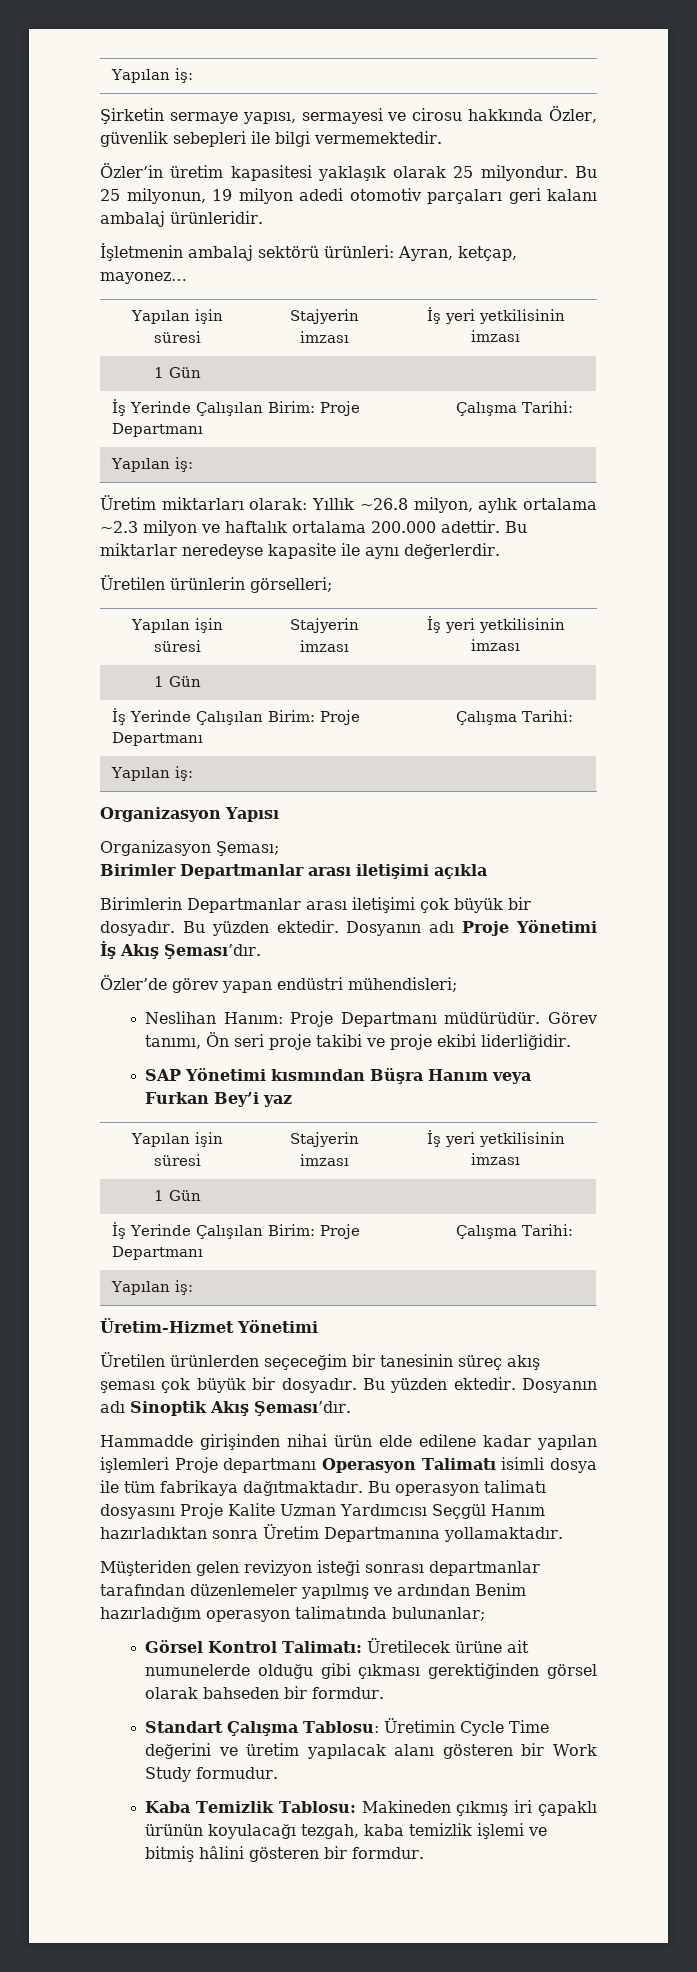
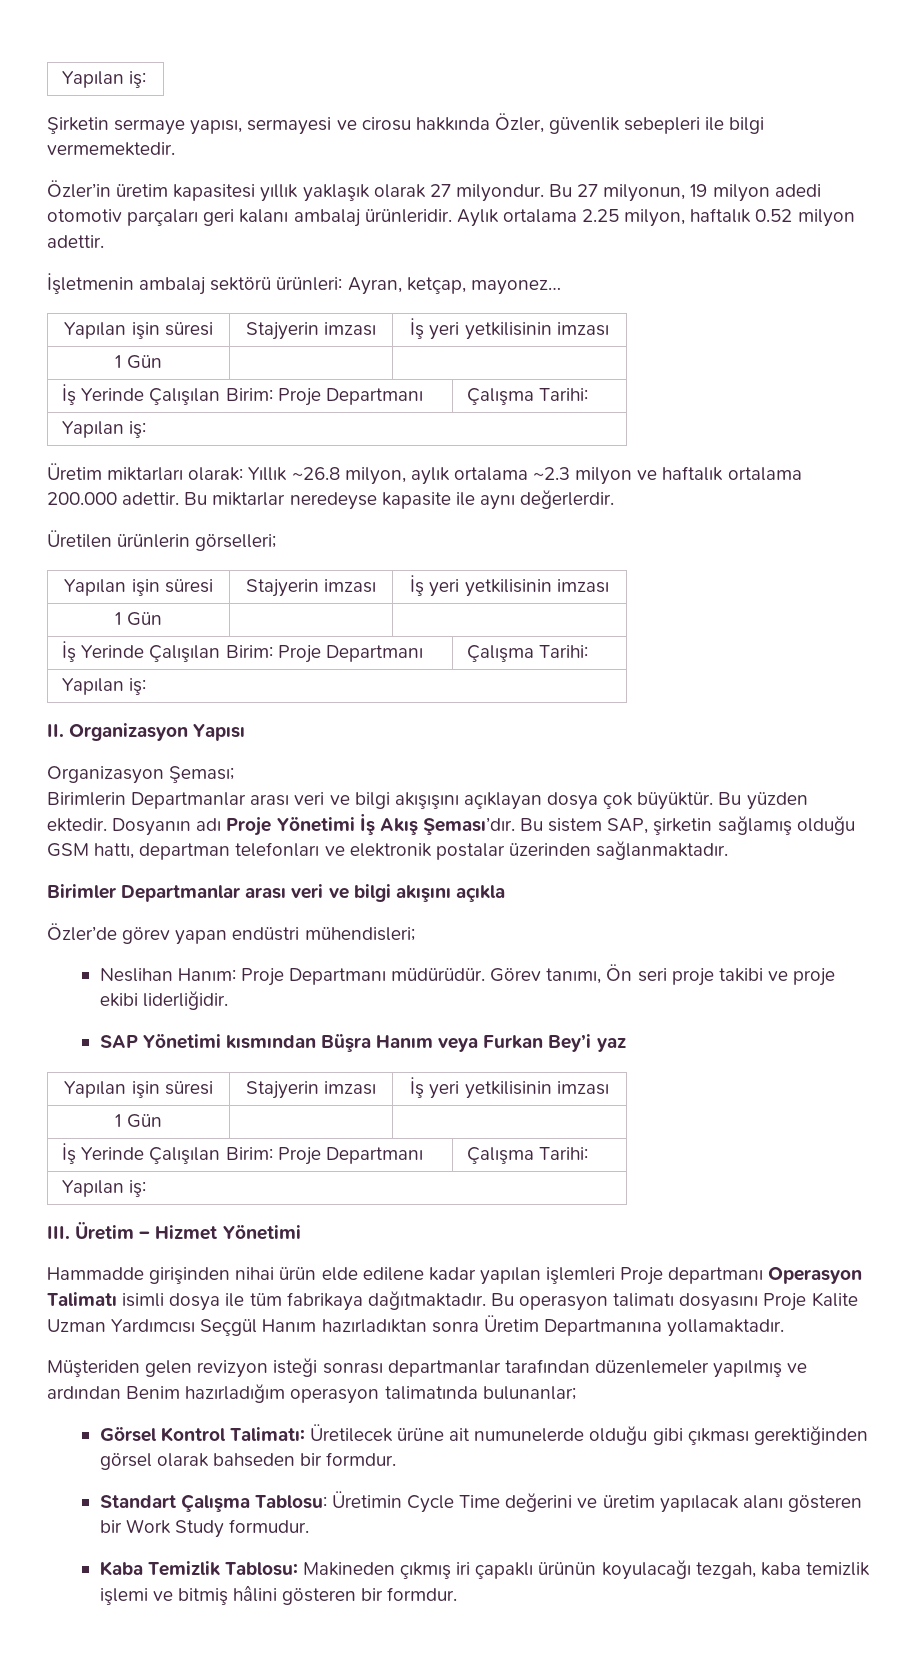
- Özler’in üretim kapasitesi yaklaşık olarak 25 milyondur.
+ Özler’in üretim kapasitesi yıllık yaklaşık olarak 27 milyondur.
- Bu 25 milyonun, 19 milyon adedi otomotiv parçaları geri kalanı ambalaj ürünleridir.
+ Bu 27 milyonun, 19 milyon adedi otomotiv parçaları geri kalanı ambalaj ürünleridir. Aylık ortalama 2.25 milyon, haftalık 0.52 milyon adettir.
- Organizasyon Yapısı
+ II. Organizasyon Yapısı
- Birimler Departmanlar arası iletişimi açıkla
- Birimlerin Departmanlar arası iletişimi çok büyük bir dosyadır.
+ Birimlerin Departmanlar arası veri ve bilgi akışışını açıklayan dosya çok büyüktür.
+ Bu sistem SAP, şirketin sağlamış olduğu GSM hattı, departman telefonları ve elektronik postalar üzerinden sağlanmaktadır.
+ Birimler Departmanlar arası veri ve bilgi akışını açıkla
- Üretim-Hizmet Yönetimi
- Üretilen ürünlerden seçeceğim bir tanesinin süreç akış şeması çok büyük bir dosyadır. Bu yüzden ektedir. Dosyanın adı Sinoptik Akış Şeması’dır.
+ III. Üretim – Hizmet Yönetimi

